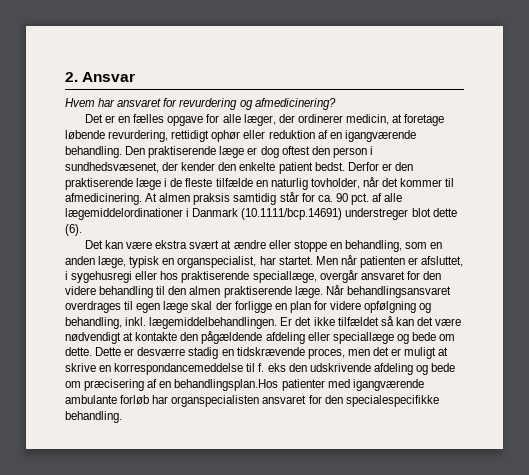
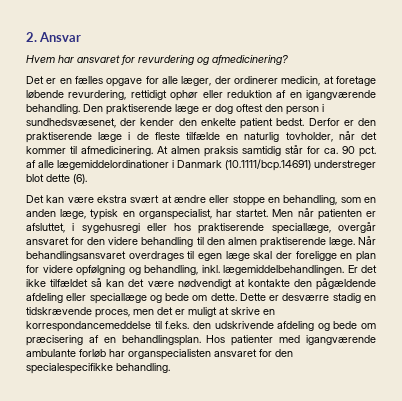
- Når behandlingsansvaret overdrages til egen læge skal der forligge en plan for videre opfølgning og behandling, inkl. lægemiddelbehandlingen.
+ Når behandlingsansvaret overdrages til egen læge skal der foreligge en plan for videre opfølgning og behandling, inkl. lægemiddelbehandlingen.
- Dette er desværre stadig en tidskrævende proces, men det er muligt at skrive en korrespondancemeddelse til f. eks den udskrivende afdeling og bede om præcisering af en behandlingsplan.Hos patienter med igangværende ambulante forløb har organspecialisten ansvaret for den specialespecifikke behandling.
+ Dette er desværre stadig en tidskrævende proces, men det er muligt at skrive en korrespondancemeddelse til f.eks. den udskrivende afdeling og bede om præcisering af en behandlingsplan. Hos patienter med igangværende ambulante forløb har organspecialisten ansvaret for den specialespecifikke behandling.

